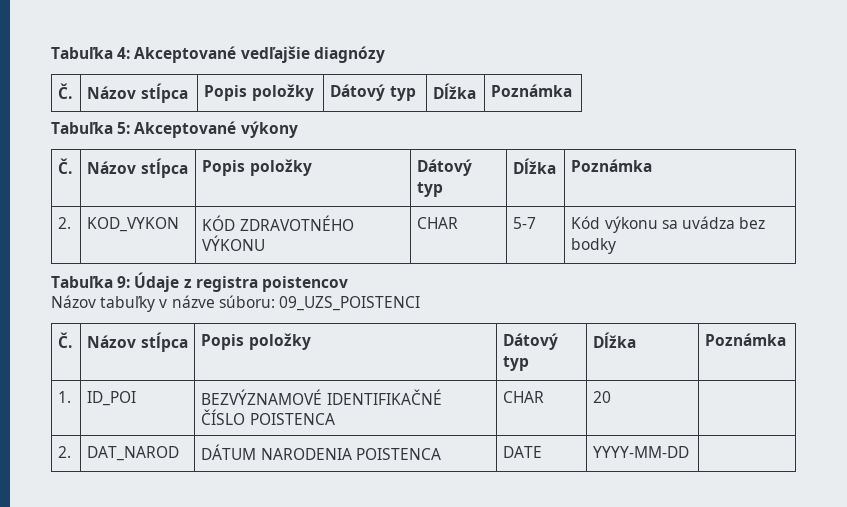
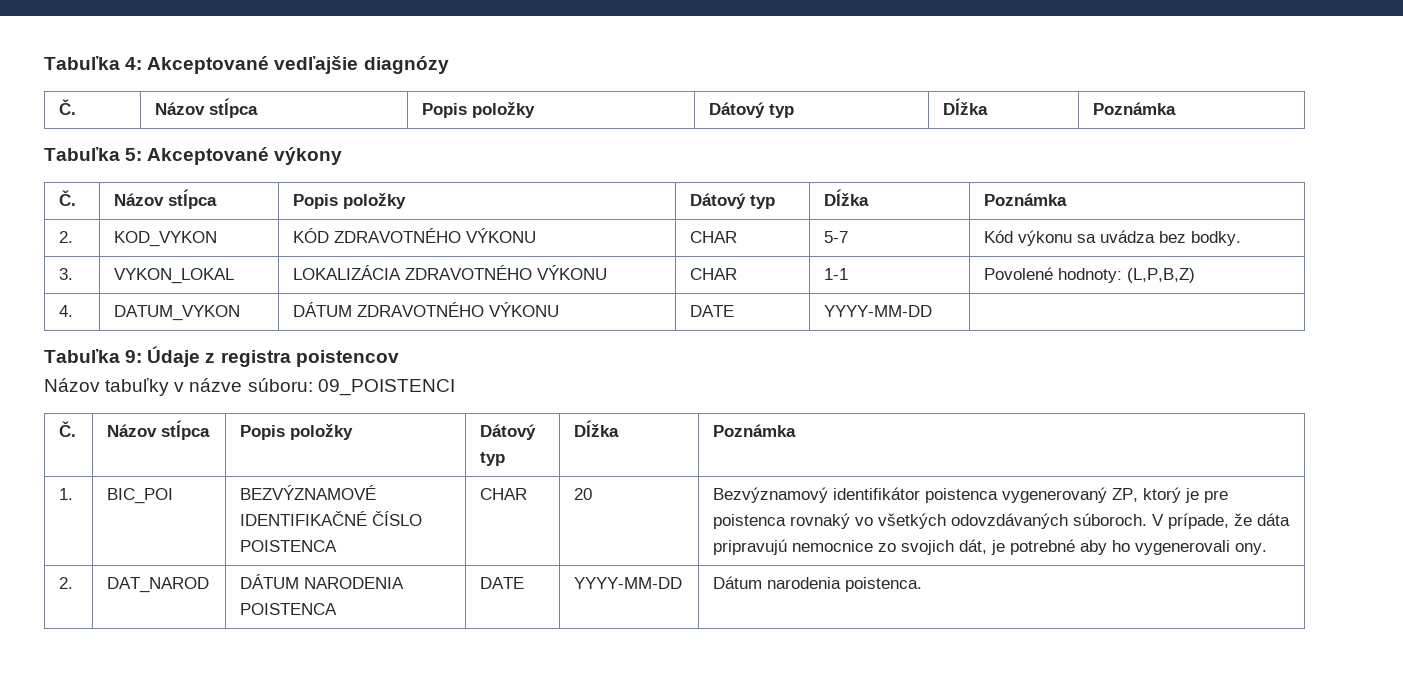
- 2. | KOD_VYKON | KÓD ZDRAVOTNÉHO VÝKONU | CHAR | 5-7 | Kód výkonu sa uvádza bez bodky
+ 2. | KOD_VYKON | KÓD ZDRAVOTNÉHO VÝKONU | CHAR | 5-7 | Kód výkonu sa uvádza bez bodky.
+ 3. | VYKON_LOKAL | LOKALIZÁCIA ZDRAVOTNÉHO VÝKONU | CHAR | 1-1 | Povolené hodnoty: (L,P,B,Z)
+ 4. | DATUM_VYKON | DÁTUM ZDRAVOTNÉHO VÝKONU | DATE | YYYY-MM-DD |
- Názov tabuľky v názve súboru: 09_UZS_POISTENCI
+ Názov tabuľky v názve súboru: 09_POISTENCI
- 1. | ID_POI | BEZVÝZNAMOVÉ IDENTIFIKAČNÉ ČÍSLO POISTENCA | CHAR | 20 |
+ 1. | BIC_POI | BEZVÝZNAMOVÉ IDENTIFIKAČNÉ ČÍSLO POISTENCA | CHAR | 20 | Bezvýznamový identifikátor poistenca vygenerovaný ZP, ktorý je pre poistenca rovnaký vo všetkých odovzdávaných súboroch. V prípade, že dáta pripravujú nemocnice zo svojich dát, je potrebné aby ho vygenerovali ony.
- 2. | DAT_NAROD | DÁTUM NARODENIA POISTENCA | DATE | YYYY-MM-DD |
+ 2. | DAT_NAROD | DÁTUM NARODENIA POISTENCA | DATE | YYYY-MM-DD | Dátum narodenia poistenca.

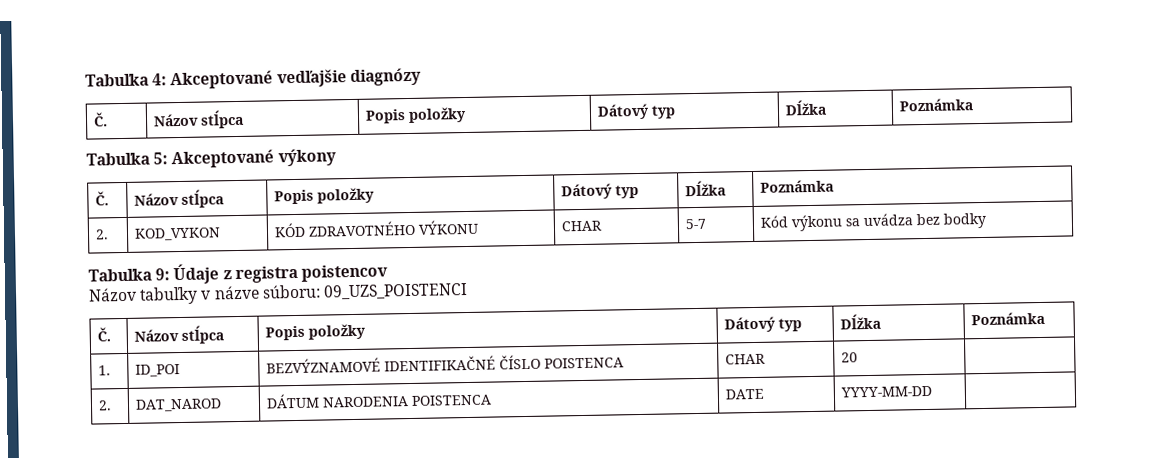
- 2. | KOD_VYKON | KÓD ZDRAVOTNÉHO VÝKONU | CHAR | 5-7 | Kód výkonu sa uvádza bez bodky.
- 3. | VYKON_LOKAL | LOKALIZÁCIA ZDRAVOTNÉHO VÝKONU | CHAR | 1-1 | Povolené hodnoty: (L,P,B,Z)
- 4. | DATUM_VYKON | DÁTUM ZDRAVOTNÉHO VÝKONU | DATE | YYYY-MM-DD |
+ 2. | KOD_VYKON | KÓD ZDRAVOTNÉHO VÝKONU | CHAR | 5-7 | Kód výkonu sa uvádza bez bodky
- Názov tabuľky v názve súboru: 09_POISTENCI
+ Názov tabuľky v názve súboru: 09_UZS_POISTENCI
- 1. | BIC_POI | BEZVÝZNAMOVÉ IDENTIFIKAČNÉ ČÍSLO POISTENCA | CHAR | 20 | Bezvýznamový identifikátor poistenca vygenerovaný ZP, ktorý je pre poistenca rovnaký vo všetkých odovzdávaných súboroch. V prípade, že dáta pripravujú nemocnice zo svojich dát, je potrebné aby ho vygenerovali ony.
+ 1. | ID_POI | BEZVÝZNAMOVÉ IDENTIFIKAČNÉ ČÍSLO POISTENCA | CHAR | 20 |
- 2. | DAT_NAROD | DÁTUM NARODENIA POISTENCA | DATE | YYYY-MM-DD | Dátum narodenia poistenca.
+ 2. | DAT_NAROD | DÁTUM NARODENIA POISTENCA | DATE | YYYY-MM-DD |

